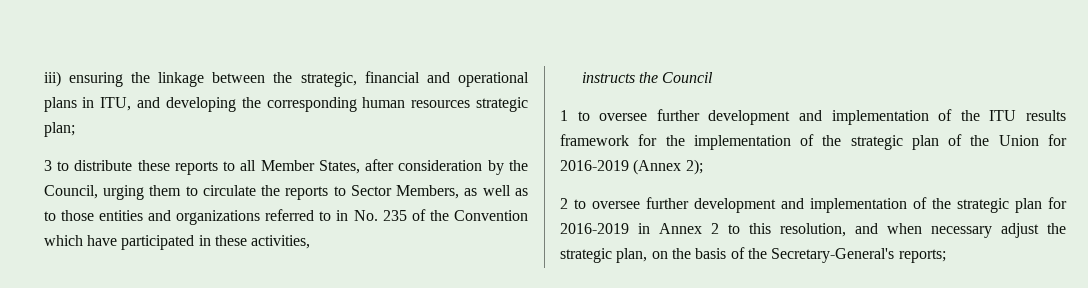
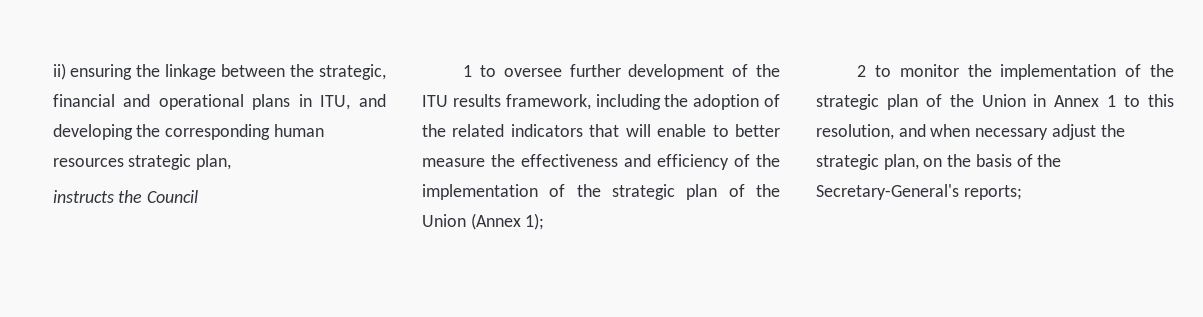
- iii) ensuring the linkage between the strategic, financial and operational plans in ITU, and developing the corresponding human resources strategic plan;
- 3 to distribute these reports to all Member States, after consideration by the Council, urging them to circulate the reports to Sector Members, as well as to those entities and organizations referred to in No. 235 of the Convention which have participated in these activities,
+ ii) ensuring the linkage between the strategic, financial and operational plans in ITU, and developing the corresponding human resources strategic plan,
- 1 to oversee further development and implementation of the ITU results framework for the implementation of the strategic plan of the Union for 2016-2019 (Annex 2);
- 2 to oversee further development and implementation of the strategic plan for 2016-2019 in Annex 2 to this resolution, and when necessary adjust the strategic plan, on the basis of the Secretary-General's reports;
+ 1 to oversee further development of the ITU results framework, including the adoption of the related indicators that will enable to better measure the effectiveness and efficiency of the implementation of the strategic plan of the Union (Annex 1);
+ 2 to monitor the implementation of the strategic plan of the Union in Annex 1 to this resolution, and when necessary adjust the strategic plan, on the basis of the Secretary-General's reports;

